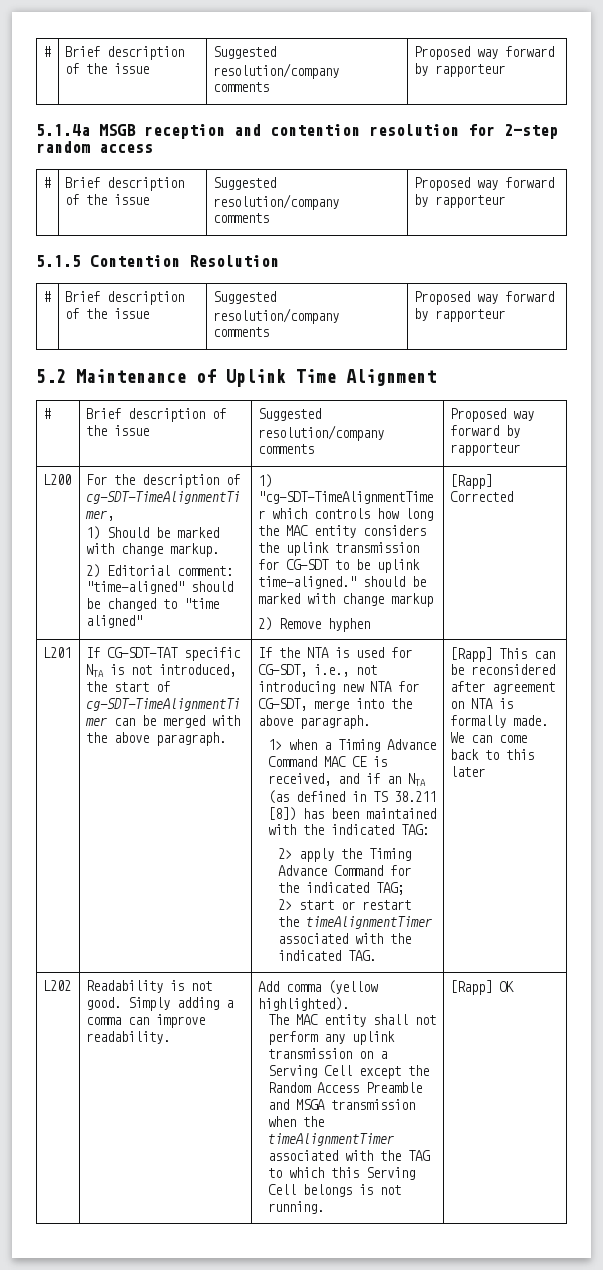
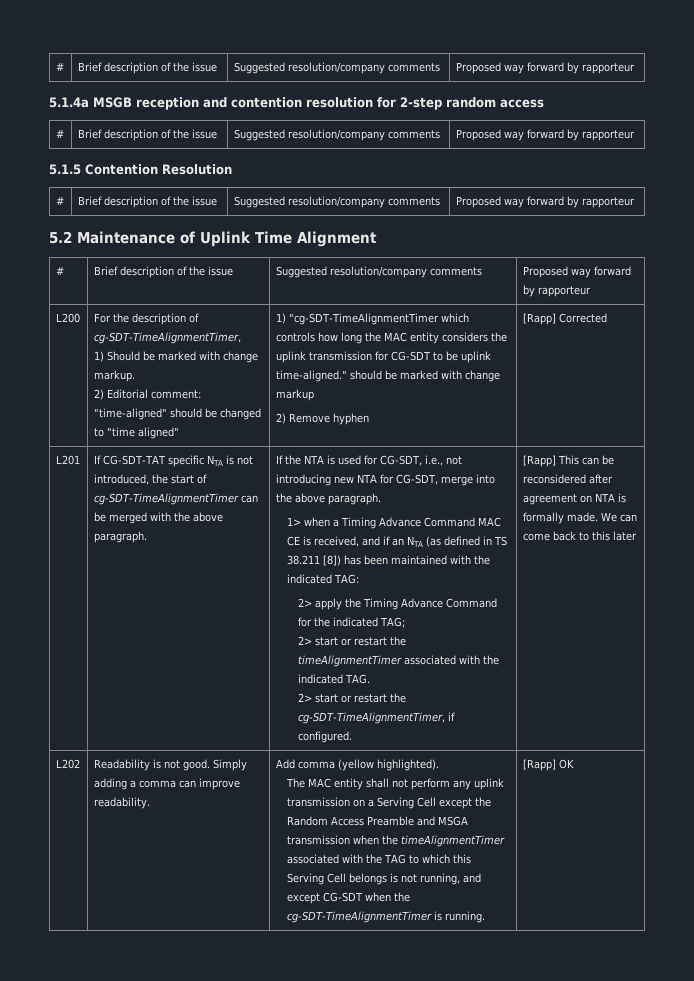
+ 2> start or restart the cg-SDT-TimeAlignmentTimer, if configured.
- The MAC entity shall not perform any uplink transmission on a Serving Cell except the Random Access Preamble and MSGA transmission when the timeAlignmentTimer associated with the TAG to which this Serving Cell belongs is not running.
+ The MAC entity shall not perform any uplink transmission on a Serving Cell except the Random Access Preamble and MSGA transmission when the timeAlignmentTimer associated with the TAG to which this Serving Cell belongs is not running, and except CG-SDT when the cg-SDT-TimeAlignmentTimer is running.

